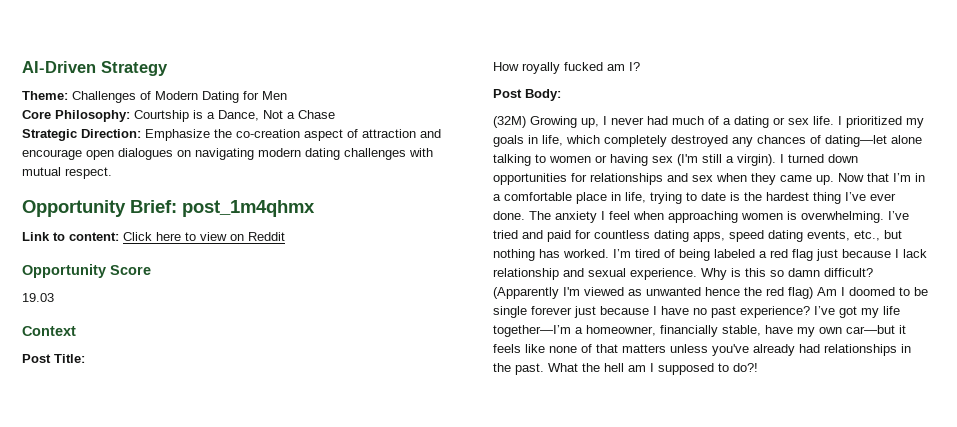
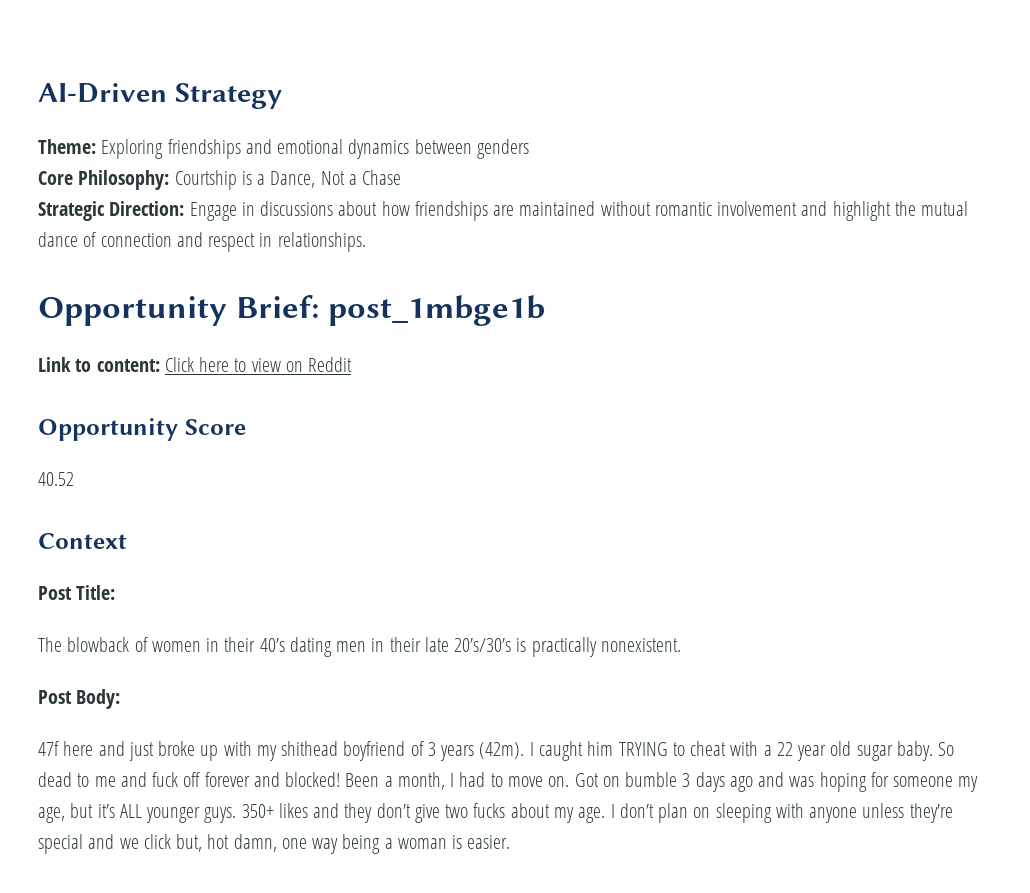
- Theme: Challenges of Modern Dating for Men
+ Theme: Exploring friendships and emotional dynamics between genders
- Strategic Direction: Emphasize the co-creation aspect of attraction and encourage open dialogues on navigating modern dating challenges with mutual respect.
+ Strategic Direction: Engage in discussions about how friendships are maintained without romantic involvement and highlight the mutual dance of connection and respect in relationships.
- Opportunity Brief: post_1m4qhmx
+ Opportunity Brief: post_1mbge1b
- 19.03
+ 40.52
- How royally fucked am I?
+ The blowback of women in their 40’s dating men in their late 20’s/30’s is practically nonexistent.
  Post Body:
- (32M) Growing up, I never had much of a dating or sex life. I prioritized my goals in life, which completely destroyed any chances of dating—let alone talking to women or having sex (I'm still a virgin). I turned down opportunities for relationships and sex when they came up. Now that I’m in a comfortable place in life, trying to date is the hardest thing I’ve ever done. The anxiety I feel when approaching women is overwhelming. I’ve tried and paid for countless dating apps, speed dating events, etc., but nothing has worked. I’m tired of being labeled a red flag just because I lack relationship and sexual experience. Why is this so damn difficult? (Apparently I'm viewed as unwanted hence the red flag) Am I doomed to be single forever just because I have no past experience? I’ve got my life together—I’m a homeowner, financially stable, have my own car—but it feels like none of that matters unless you've already had relationships in the past. What the hell am I supposed to do?!
+ 47f here and just broke up with my shithead boyfriend of 3 years (42m). I caught him TRYING to cheat with a 22 year old sugar baby. So dead to me and fuck off forever and blocked! Been a month, I had to move on. Got on bumble 3 days ago and was hoping for someone my age, but it’s ALL younger guys. 350+ likes and they don’t give two fucks about my age. I don’t plan on sleeping with anyone unless they’re special and we click but, hot damn, one way being a woman is easier.

